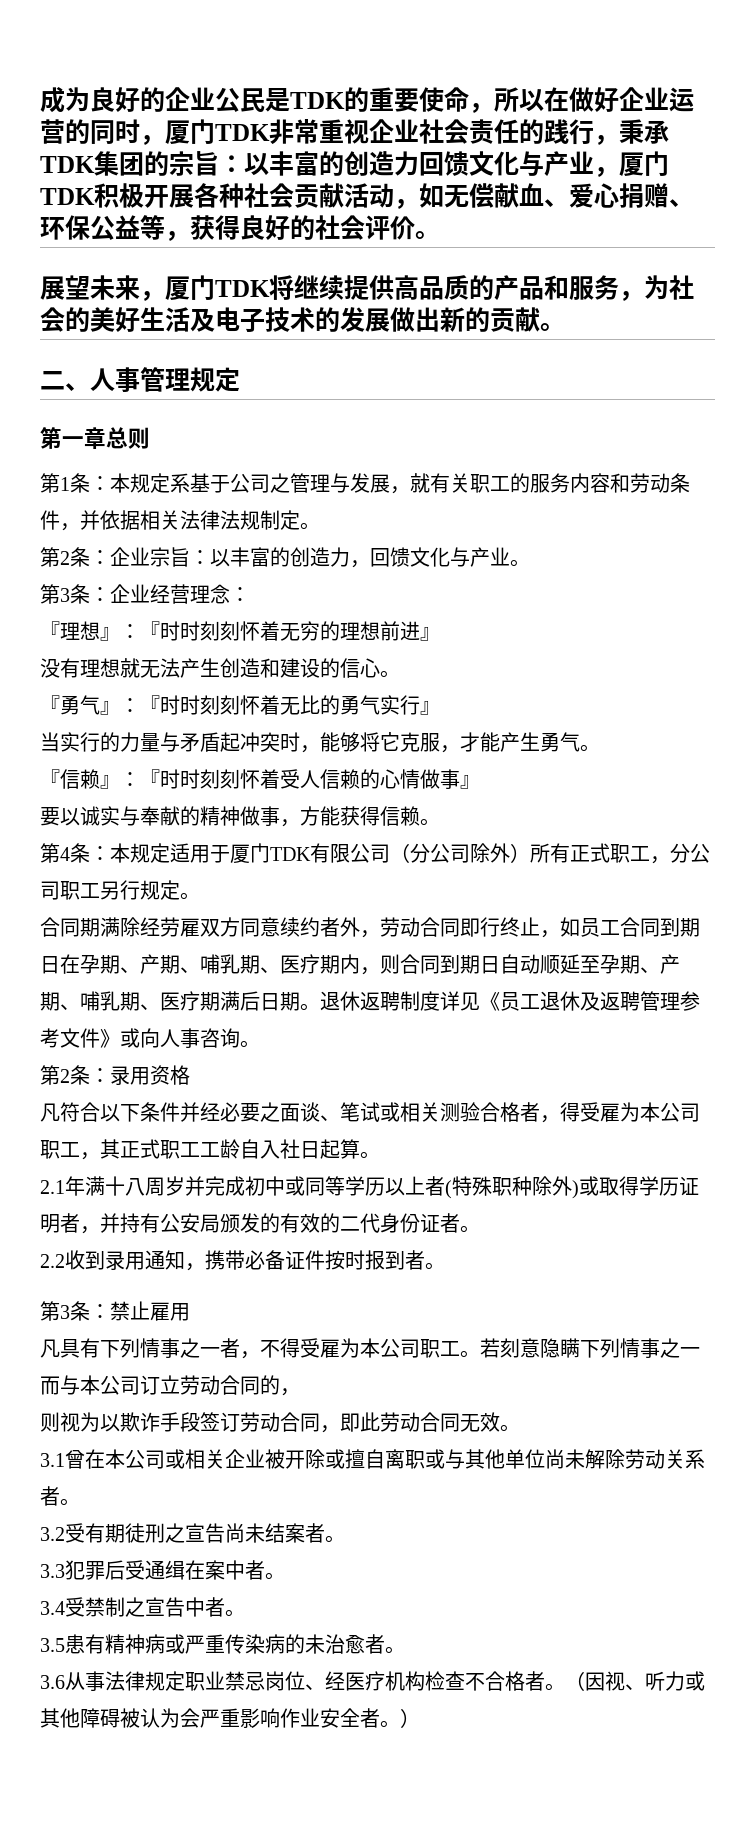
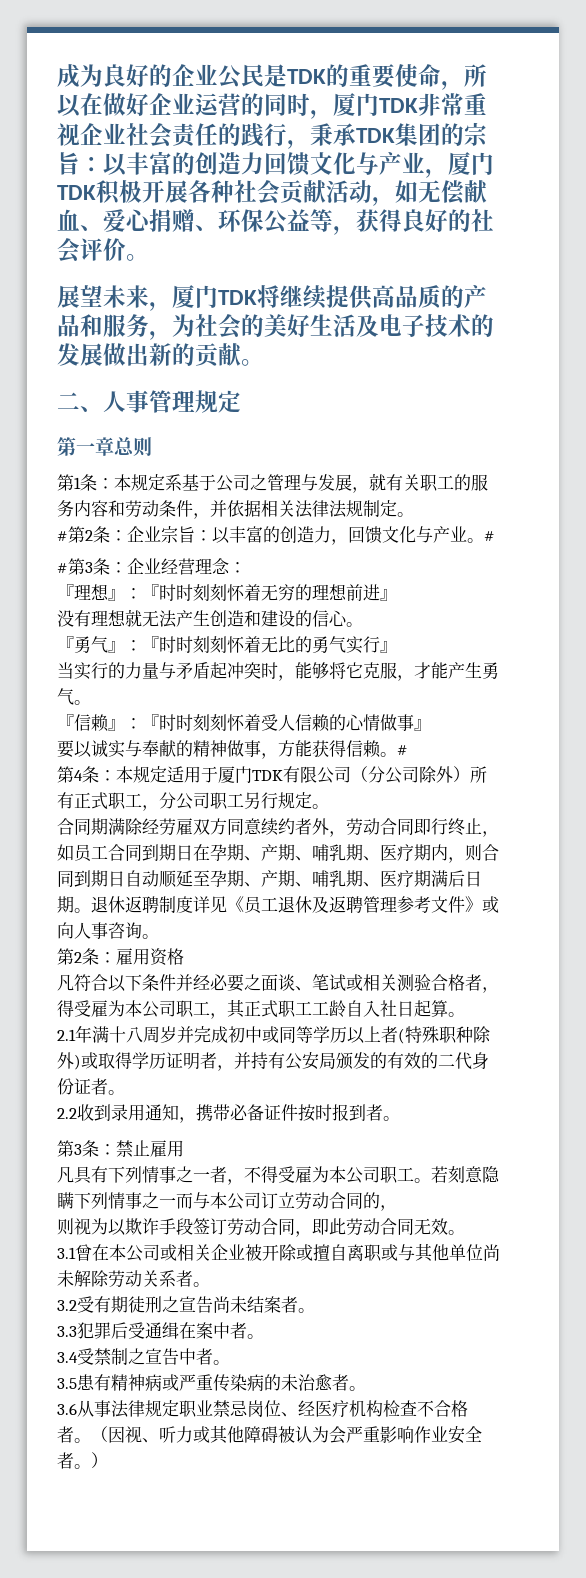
- 第2条：企业宗旨：以丰富的创造力，回馈文化与产业。
- 第3条：企业经营理念：
+ #第2条：企业宗旨：以丰富的创造力，回馈文化与产业。#
+ #第3条：企业经营理念：
- 要以诚实与奉献的精神做事，方能获得信赖。
+ 要以诚实与奉献的精神做事，方能获得信赖。#
- 第2条：录用资格
+ 第2条：雇用资格

